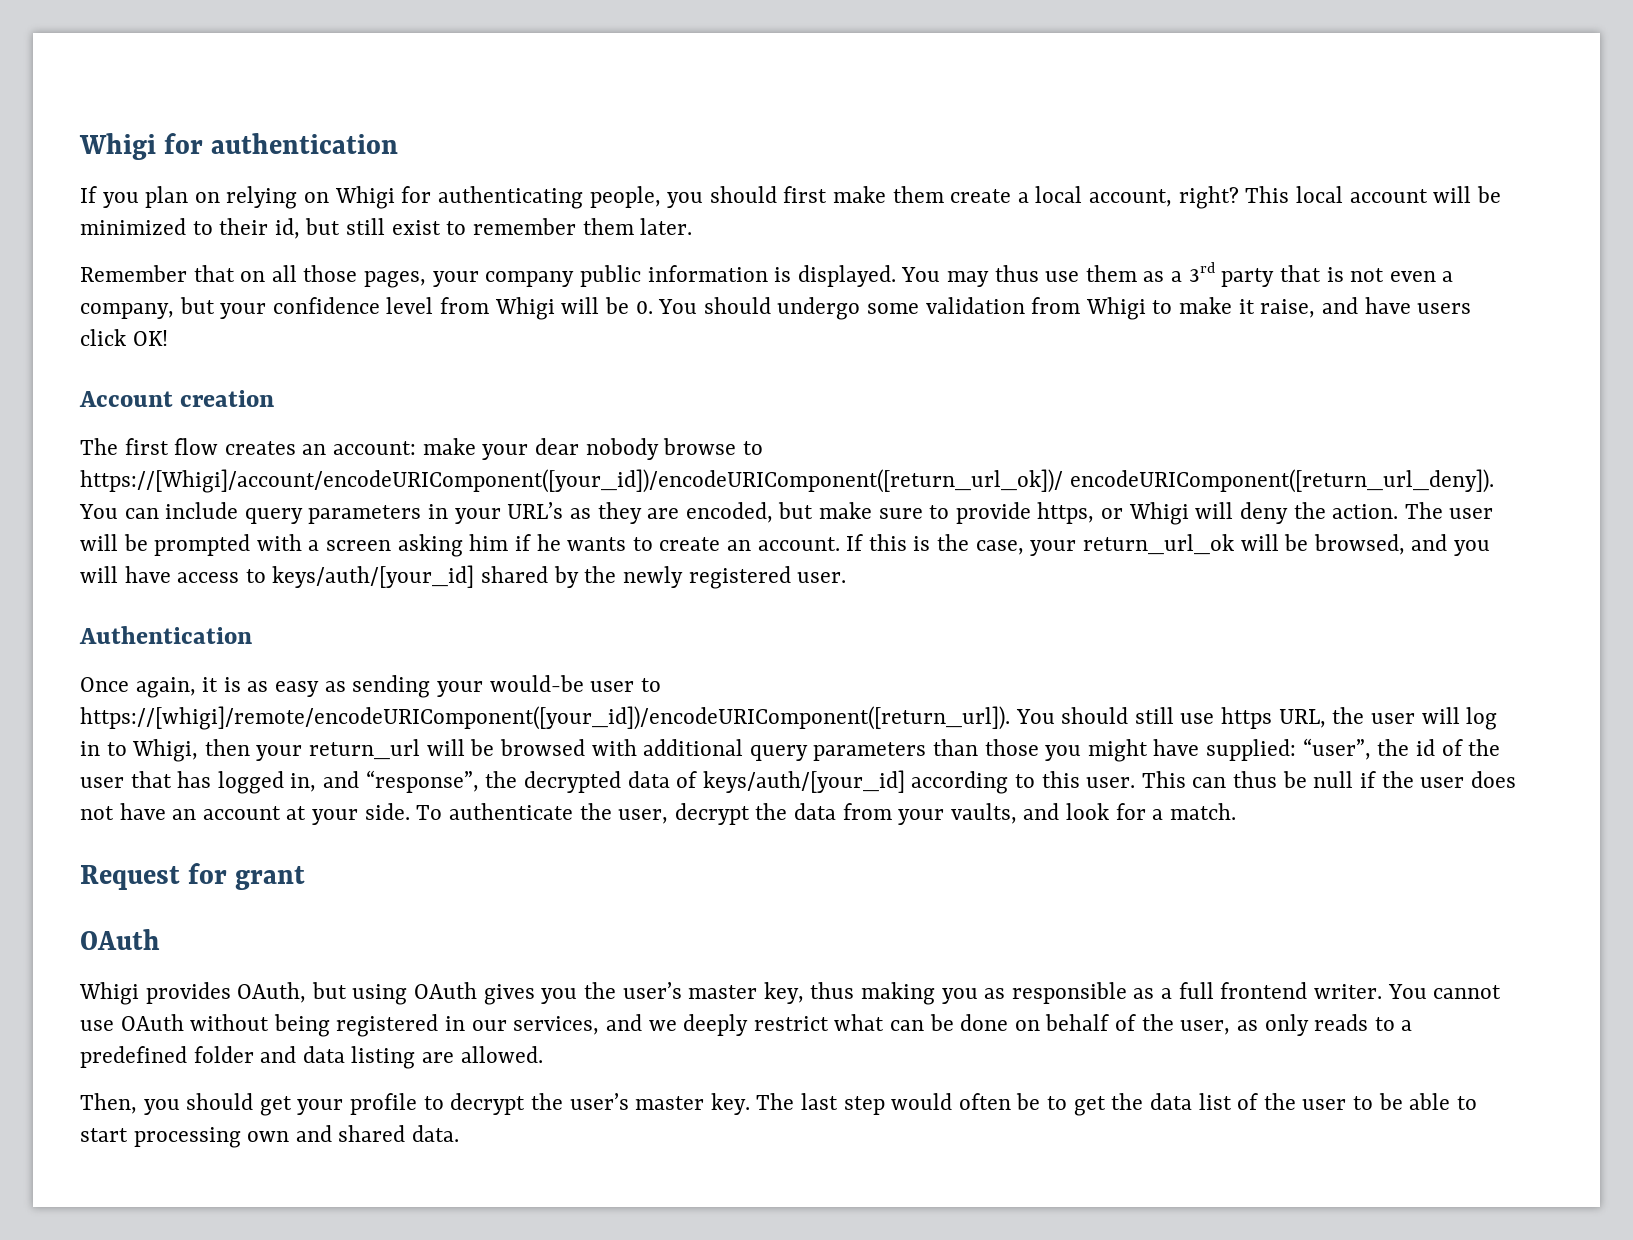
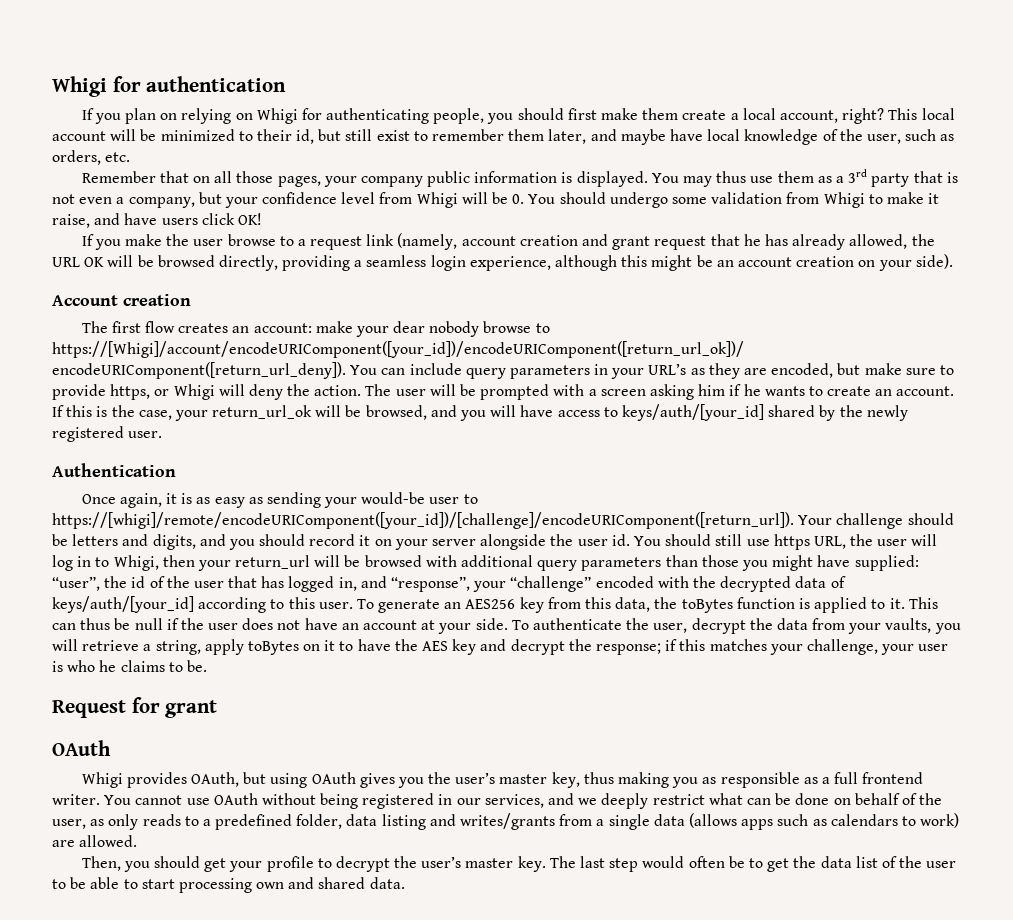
- This local account will be minimized to their id, but still exist to remember them later.
+ This local account will be minimized to their id, but still exist to remember them later, and maybe have local knowledge of the user, such as orders, etc.
+ If you make the user browse to a request link (namely, account creation and grant request that he has already allowed, the URL OK will be browsed directly, providing a seamless login experience, although this might be an account creation on your side).
- Once again, it is as easy as sending your would-be user to https://[whigi]/remote/encodeURIComponent([your_id])/encodeURIComponent([return_url]).
+ Once again, it is as easy as sending your would-be user to https://[whigi]/remote/encodeURIComponent([your_id])/[challenge]/encodeURIComponent([return_url]). Your challenge should be letters and digits, and you should record it on your server alongside the user id.
- You should still use https URL, the user will log in to Whigi, then your return_url will be browsed with additional query parameters than those you might have supplied: “user”, the id of the user that has logged in, and “response”, the decrypted data of keys/auth/[your_id] according to this user.
+ You should still use https URL, the user will log in to Whigi, then your return_url will be browsed with additional query parameters than those you might have supplied: “user”, the id of the user that has logged in, and “response”, your “challenge” encoded with the decrypted data of keys/auth/[your_id] according to this user.
+ To generate an AES256 key from this data, the toBytes function is applied to it.
- To authenticate the user, decrypt the data from your vaults, and look for a match.
+ To authenticate the user, decrypt the data from your vaults, you will retrieve a string, apply toBytes on it to have the AES key and decrypt the response; if this matches your challenge, your user is who he claims to be.
- You cannot use OAuth without being registered in our services, and we deeply restrict what can be done on behalf of the user, as only reads to a predefined folder and data listing are allowed.
+ You cannot use OAuth without being registered in our services, and we deeply restrict what can be done on behalf of the user, as only reads to a predefined folder, data listing and writes/grants from a single data (allows apps such as calendars to work) are allowed.

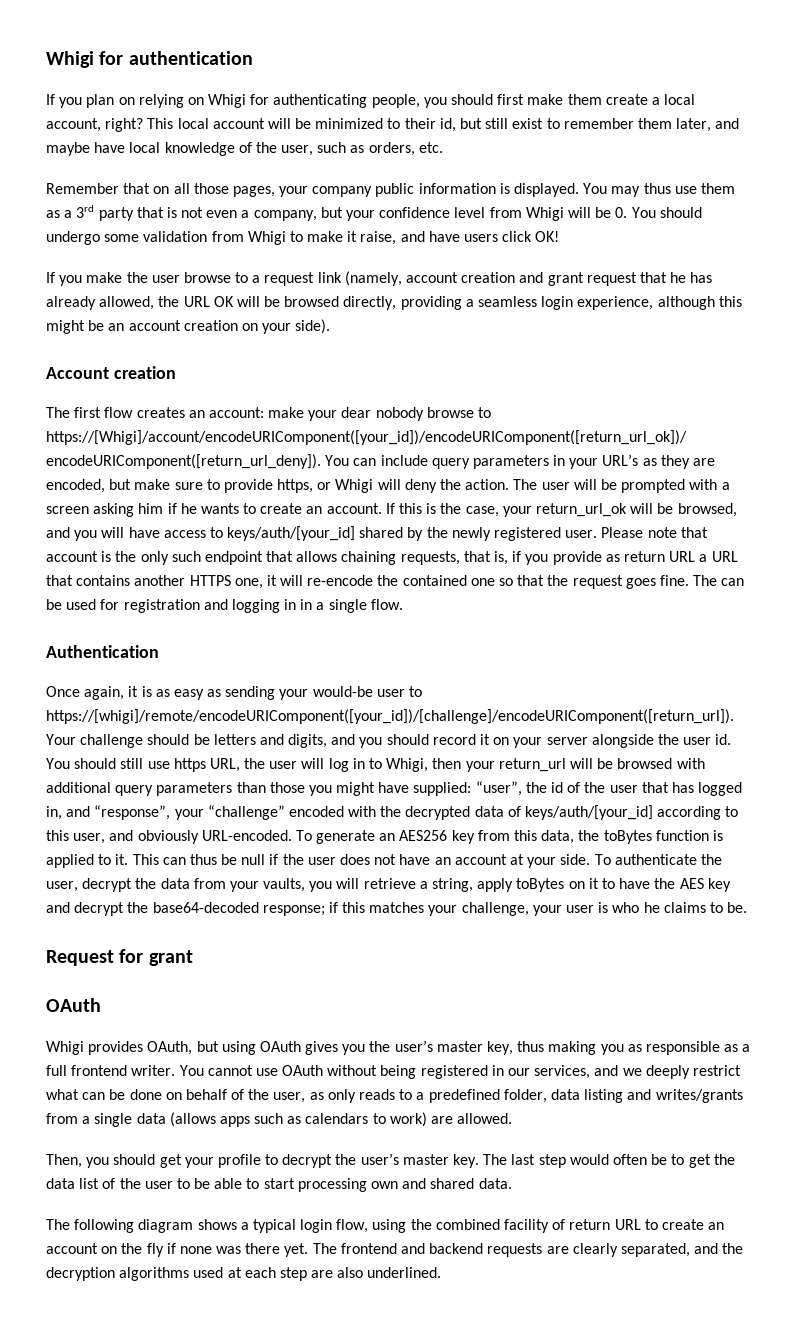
+ Please note that account is the only such endpoint that allows chaining requests, that is, if you provide as return URL a URL that contains another HTTPS one, it will re-encode the contained one so that the request goes fine. The can be used for registration and logging in in a single flow.
- You should still use https URL, the user will log in to Whigi, then your return_url will be browsed with additional query parameters than those you might have supplied: “user”, the id of the user that has logged in, and “response”, your “challenge” encoded with the decrypted data of keys/auth/[your_id] according to this user.
+ You should still use https URL, the user will log in to Whigi, then your return_url will be browsed with additional query parameters than those you might have supplied: “user”, the id of the user that has logged in, and “response”, your “challenge” encoded with the decrypted data of keys/auth/[your_id] according to this user, and obviously URL-encoded.
- To authenticate the user, decrypt the data from your vaults, you will retrieve a string, apply toBytes on it to have the AES key and decrypt the response; if this matches your challenge, your user is who he claims to be.
+ To authenticate the user, decrypt the data from your vaults, you will retrieve a string, apply toBytes on it to have the AES key and decrypt the base64-decoded response; if this matches your challenge, your user is who he claims to be.
+ The following diagram shows a typical login flow, using the combined facility of return URL to create an account on the fly if none was there yet. The frontend and backend requests are clearly separated, and the decryption algorithms used at each step are also underlined.

